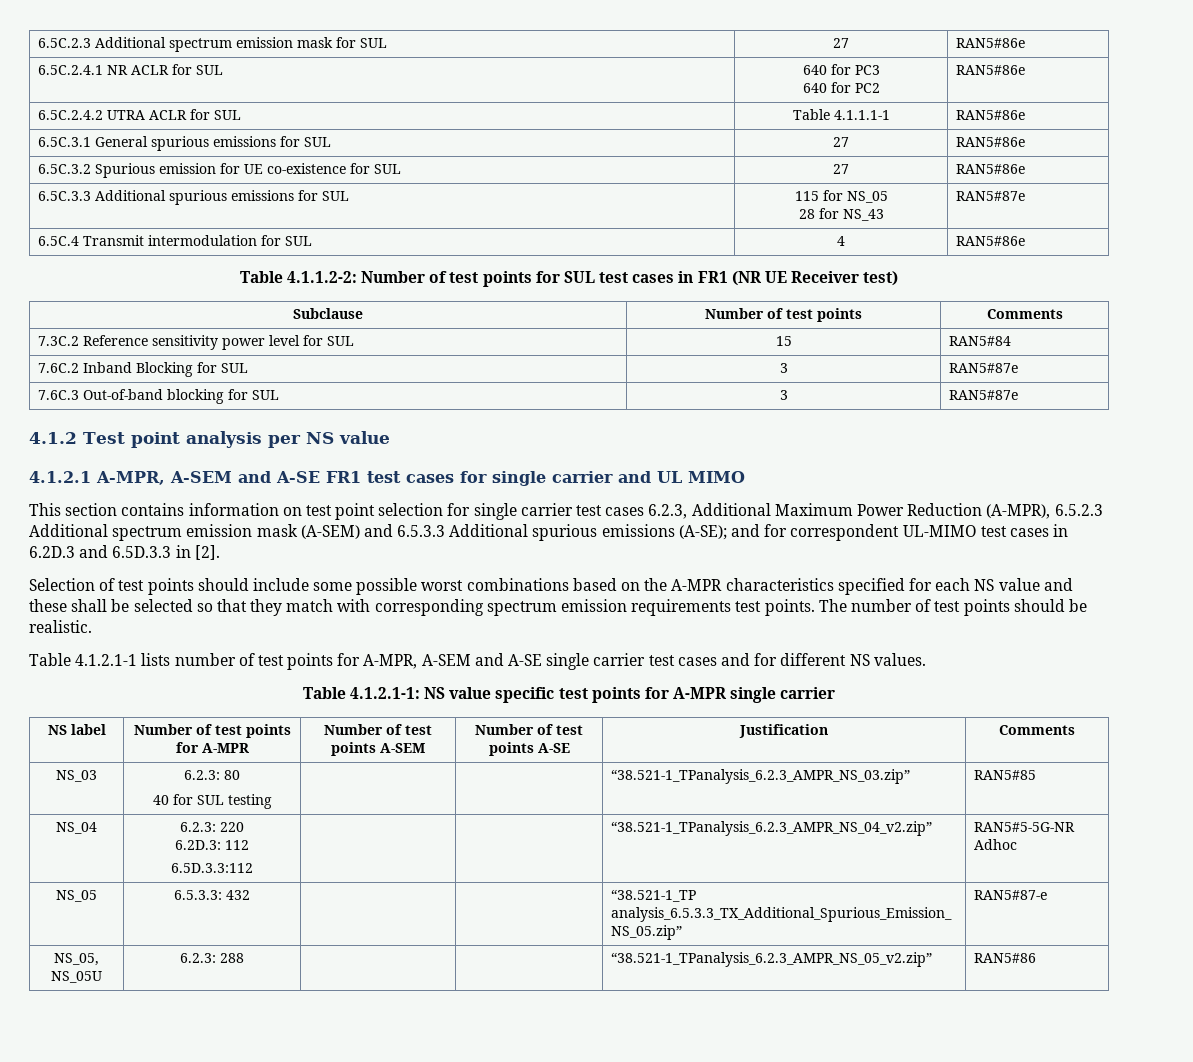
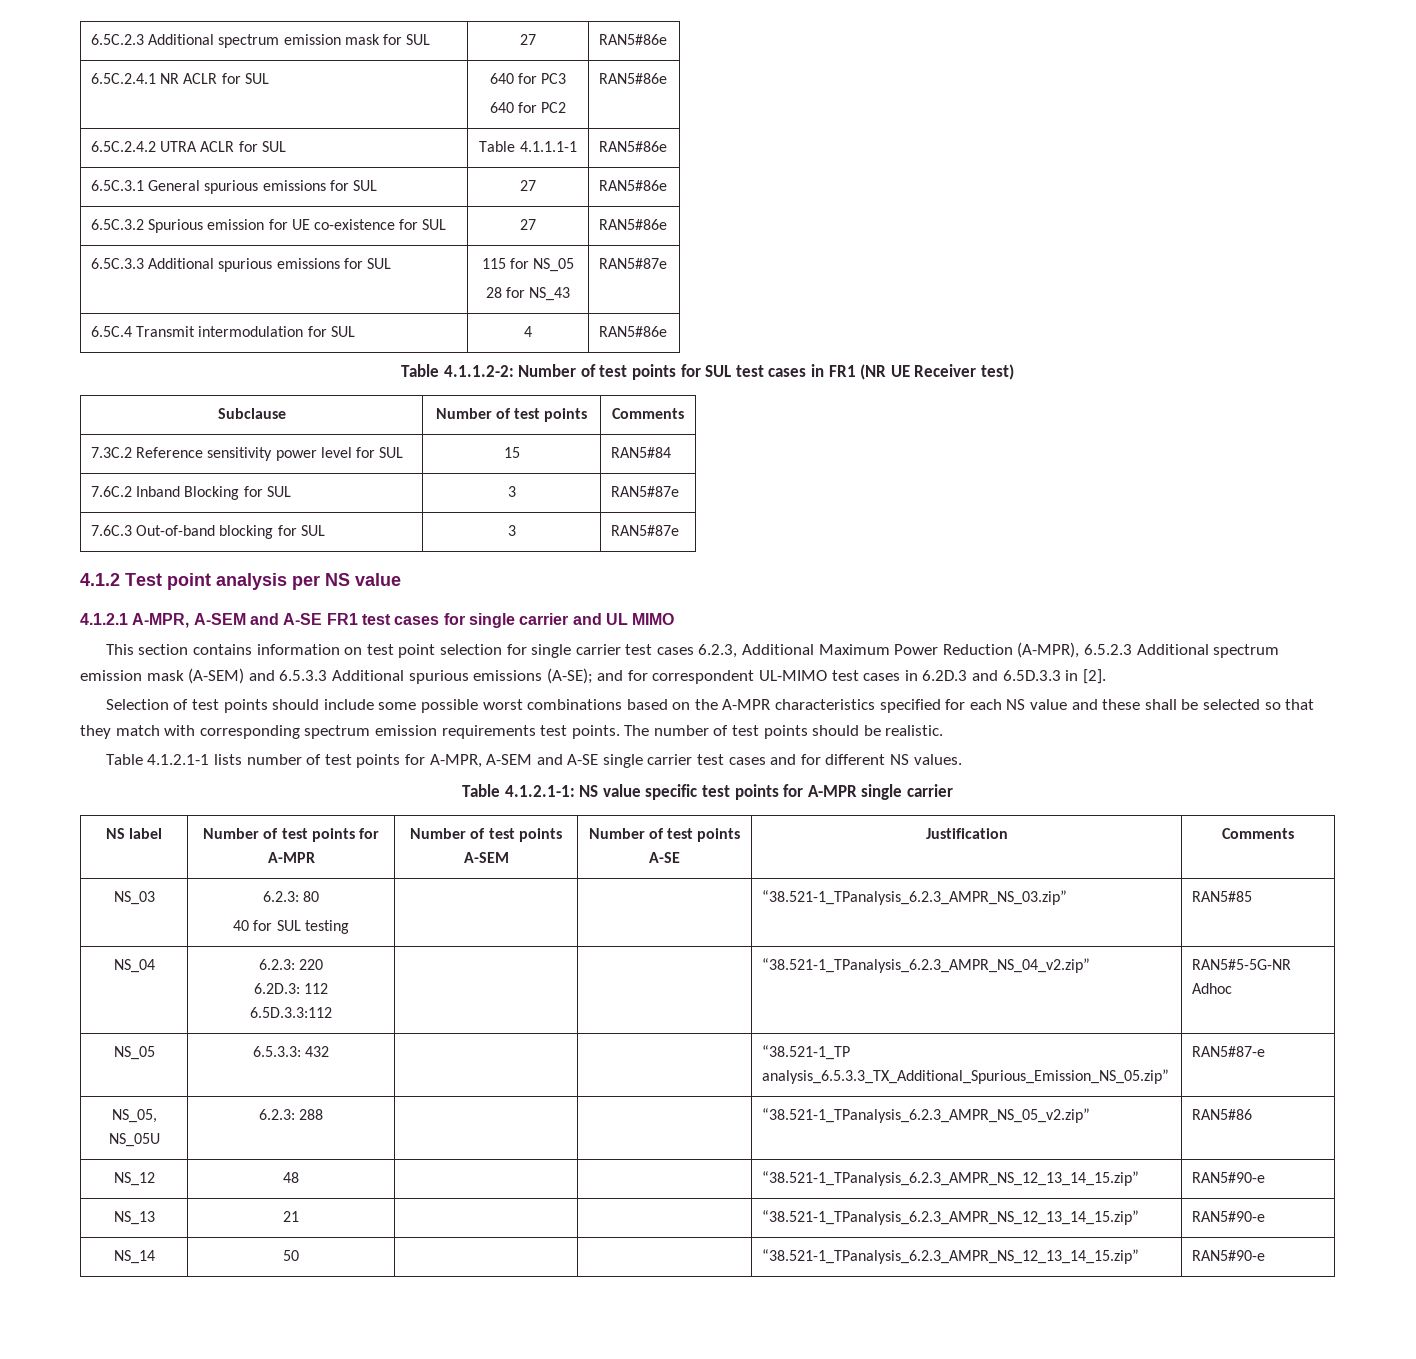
+ NS_12 | 48 | | | “38.521-1_TPanalysis_6.2.3_AMPR_NS_12_13_14_15.zip” | RAN5#90-e
+ NS_13 | 21 | | | “38.521-1_TPanalysis_6.2.3_AMPR_NS_12_13_14_15.zip” | RAN5#90-e
+ NS_14 | 50 | | | “38.521-1_TPanalysis_6.2.3_AMPR_NS_12_13_14_15.zip” | RAN5#90-e

